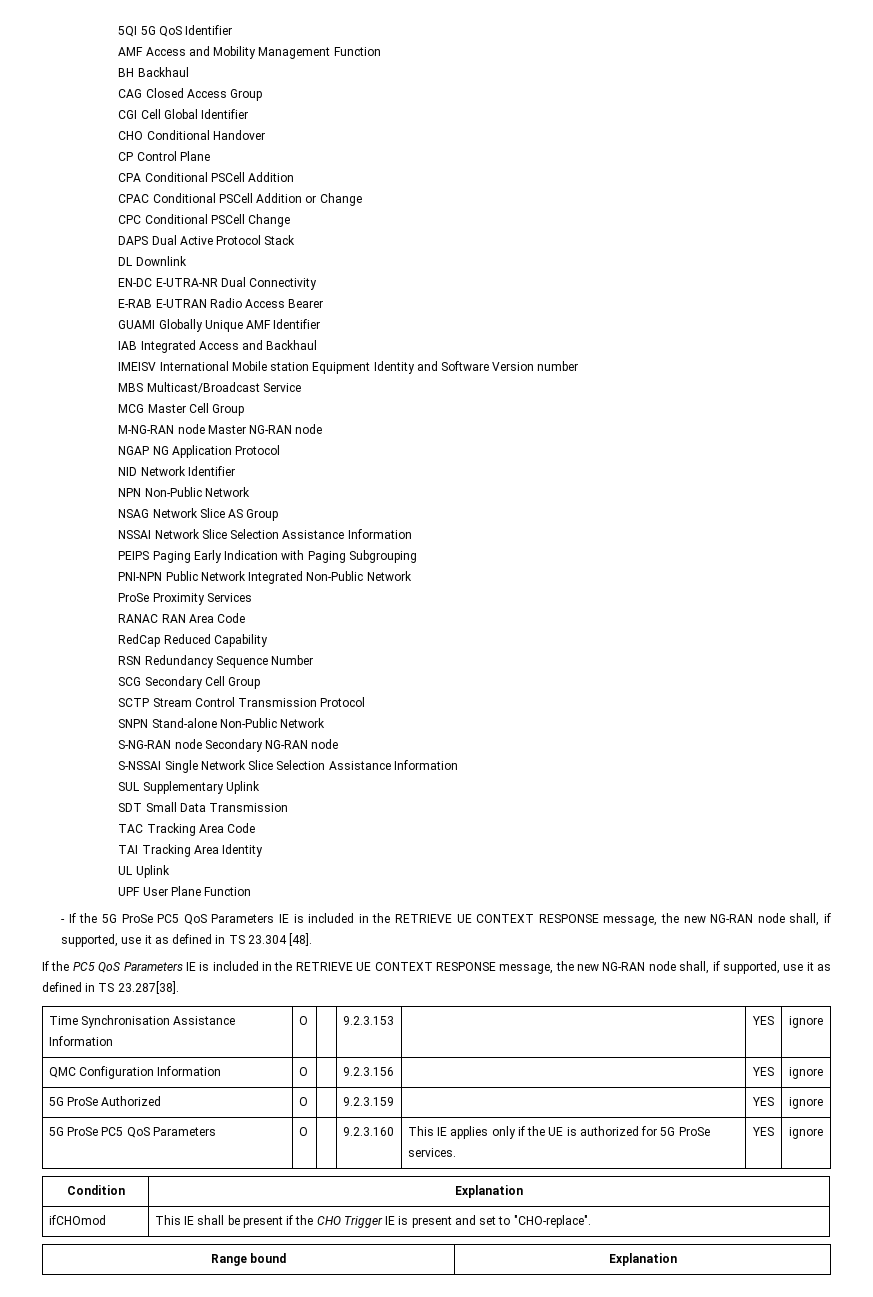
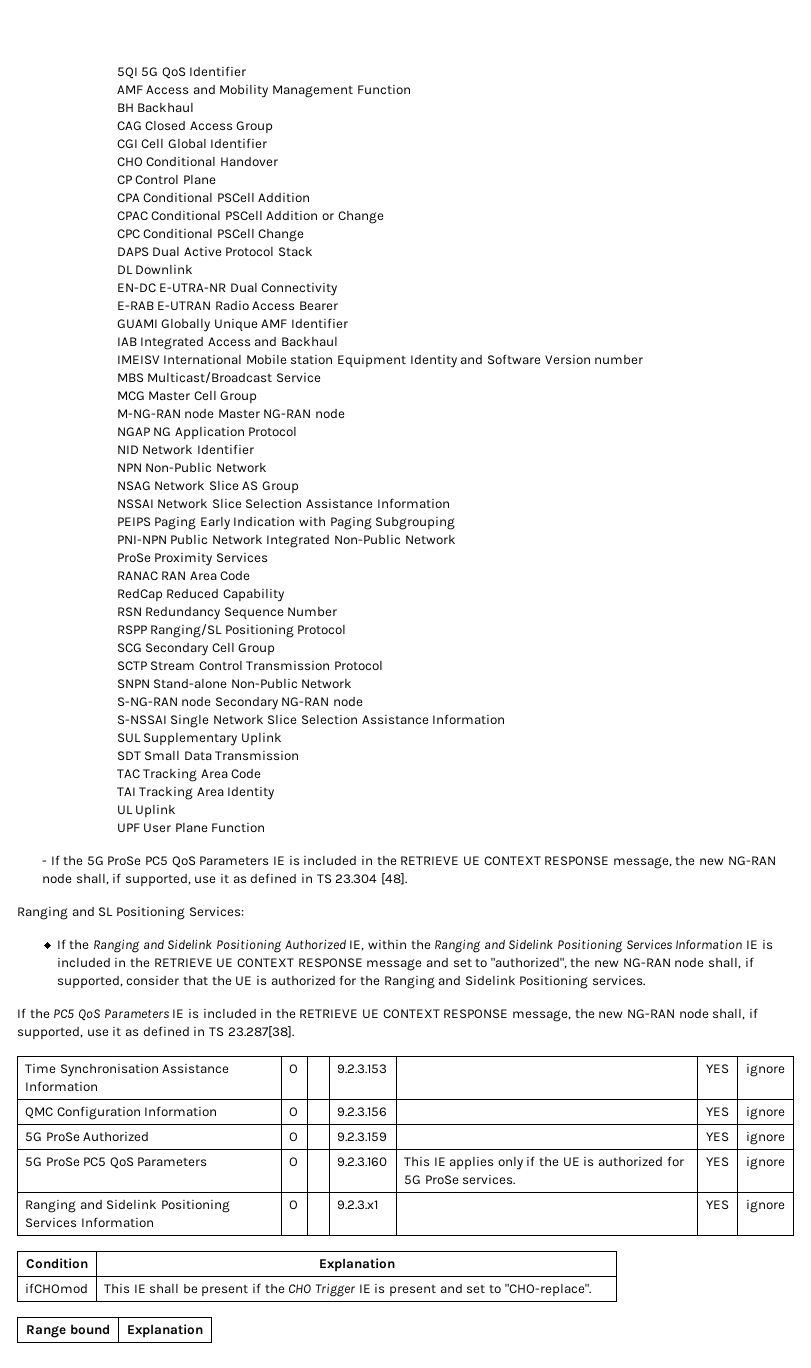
+ RSPP Ranging/SL Positioning Protocol
+ Ranging and SL Positioning Services:
+ If the Ranging and Sidelink Positioning Authorized IE, within the Ranging and Sidelink Positioning Services Information IE is included in the RETRIEVE UE CONTEXT RESPONSE message and set to "authorized", the new NG-RAN node shall, if supported, consider that the UE is authorized for the Ranging and Sidelink Positioning services.
+ Ranging and Sidelink Positioning Services Information | O | | 9.2.3.x1 | | YES | ignore

